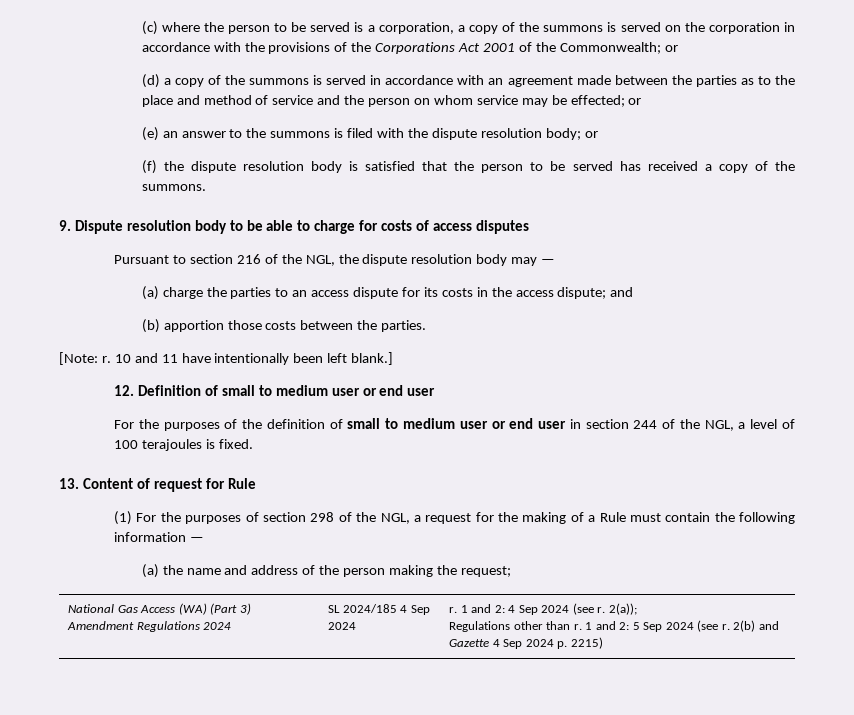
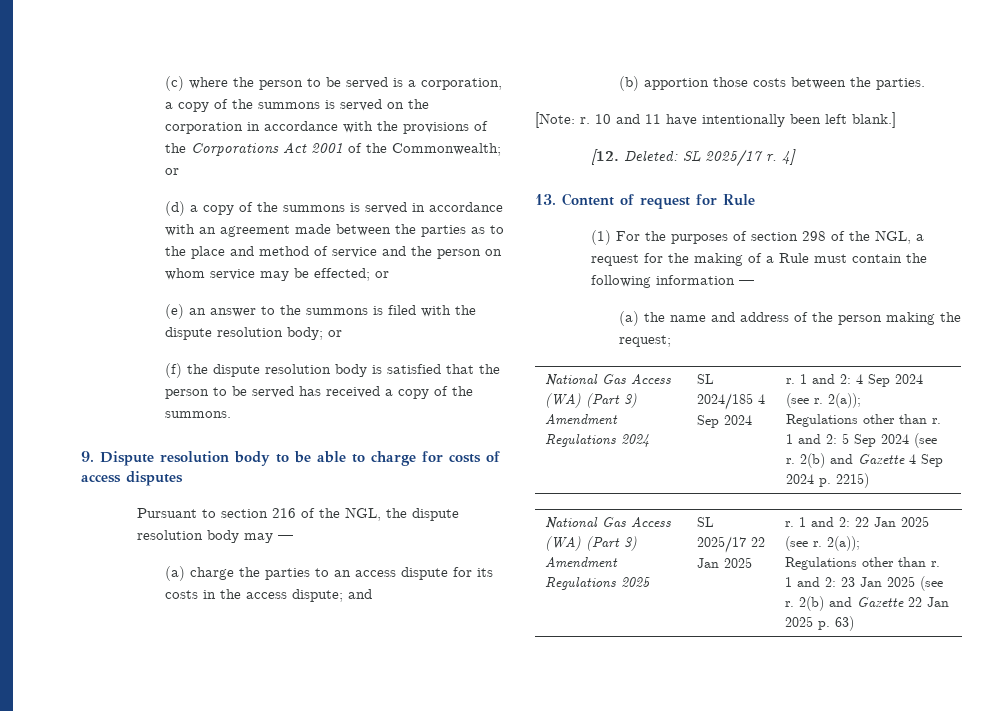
- 12. Definition of small to medium user or end user
- For the purposes of the definition of small to medium user or end user in section 244 of the NGL, a level of 100 terajoules is fixed.
+ [12. Deleted: SL 2025/17 r. 4]
+ National Gas Access (WA) (Part 3) Amendment Regulations 2025 | SL 2025/17 22 Jan 2025 | r. 1 and 2: 22 Jan 2025 (see r. 2(a));
+ Regulations other than r. 1 and 2: 23 Jan 2025 (see r. 2(b) and Gazette 22 Jan 2025 p. 63)

